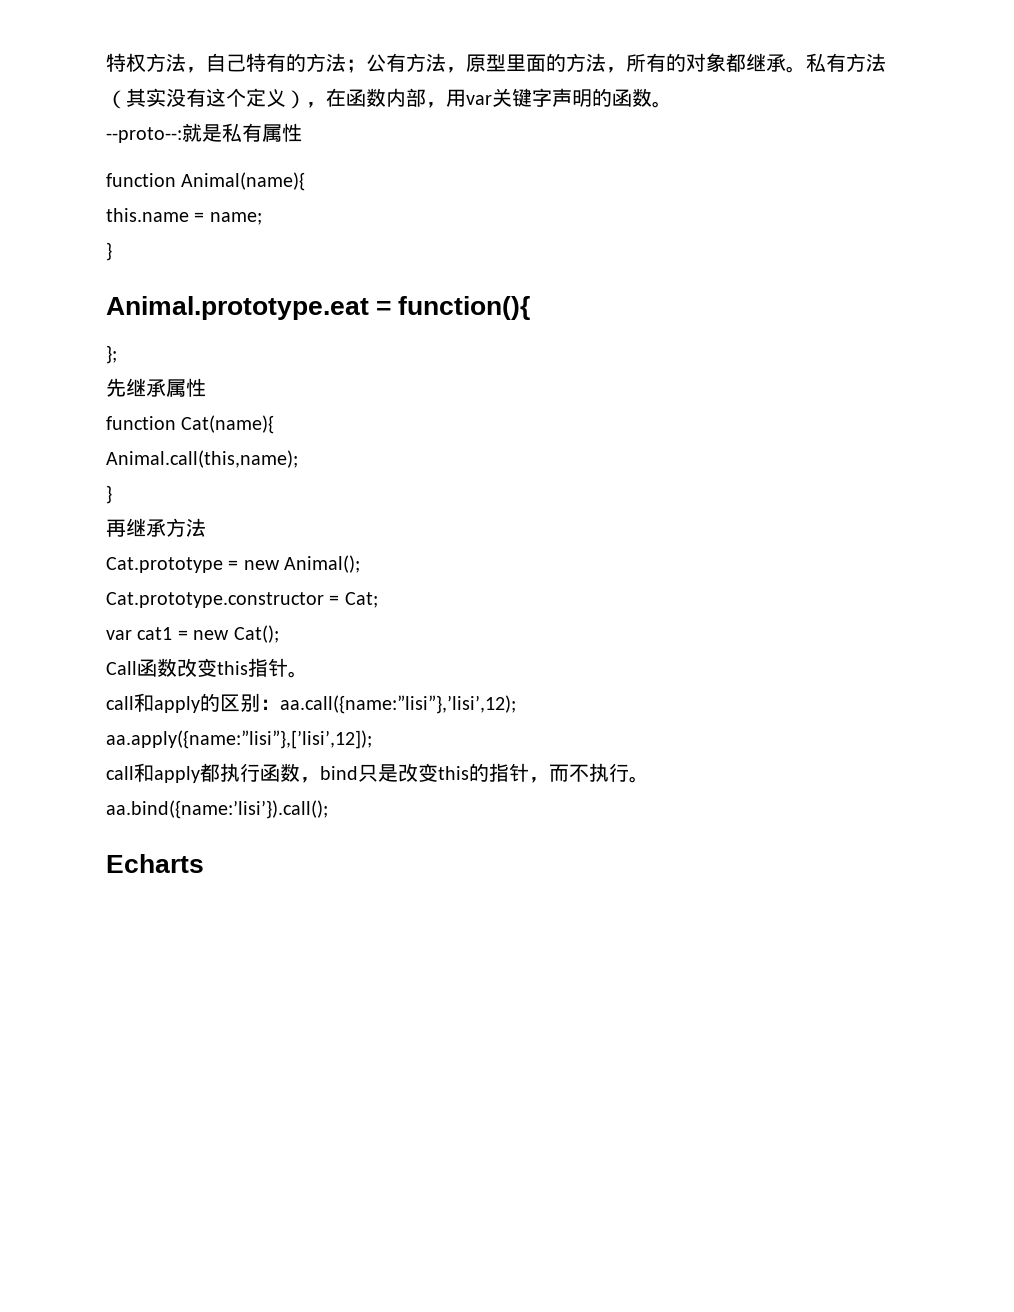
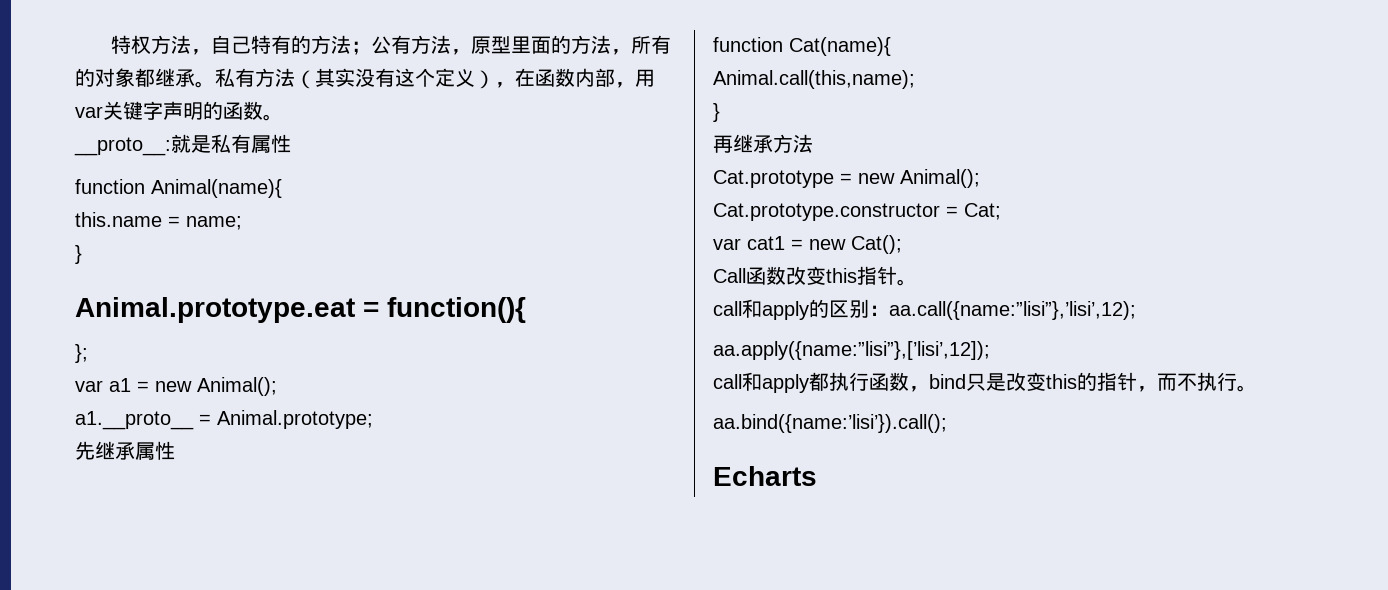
- --proto--:就是私有属性
+ __proto__:就是私有属性
+ var a1 = new Animal();
+ a1.__proto__ = Animal.prototype;

